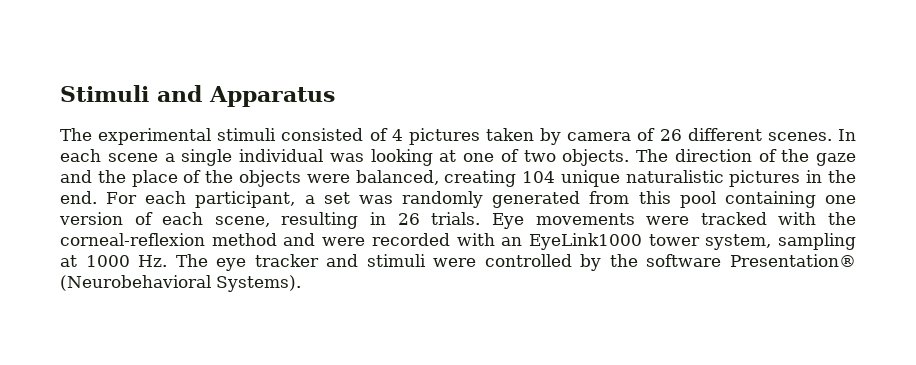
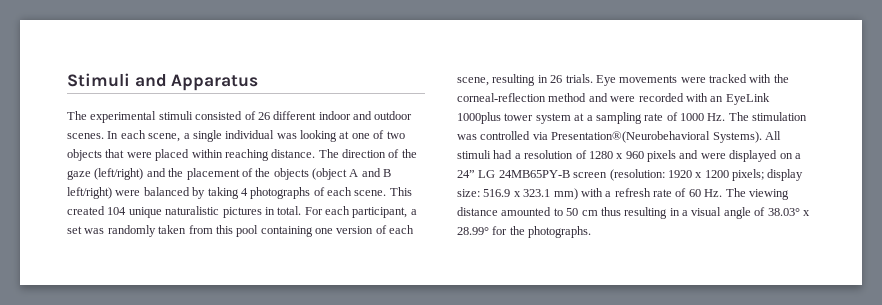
- The experimental stimuli consisted of 4 pictures taken by camera of 26 different scenes.
+ The experimental stimuli consisted of 26 different indoor and outdoor scenes.
- In each scene a single individual was looking at one of two objects.
+ In each scene, a single individual was looking at one of two objects that were placed within reaching distance.
- The direction of the gaze and the place of the objects were balanced, creating 104 unique naturalistic pictures in the end.
+ The direction of the gaze (left/right) and the placement of the objects (object A and B left/right) were balanced by taking 4 photographs of each scene. This created 104 unique naturalistic pictures in total.
- For each participant, a set was randomly generated from this pool containing one version of each scene, resulting in 26 trials.
+ For each participant, a set was randomly taken from this pool containing one version of each scene, resulting in 26 trials.
- Eye movements were tracked with the corneal-reflexion method and were recorded with an EyeLink1000 tower system, sampling at 1000 Hz. The eye tracker and stimuli were controlled by the software Presentation® (Neurobehavioral Systems).
+ Eye movements were tracked with the corneal-reflection method and were recorded with an EyeLink 1000plus tower system at a sampling rate of 1000 Hz. The stimulation was controlled via Presentation®(Neurobehavioral Systems). All stimuli had a resolution of 1280 x 960 pixels and were displayed on a 24” LG 24MB65PY-B screen (resolution: 1920 x 1200 pixels; display size: 516.9 x 323.1 mm) with a refresh rate of 60 Hz. The viewing distance amounted to 50 cm thus resulting in a visual angle of 38.03° x 28.99° for the photographs.

